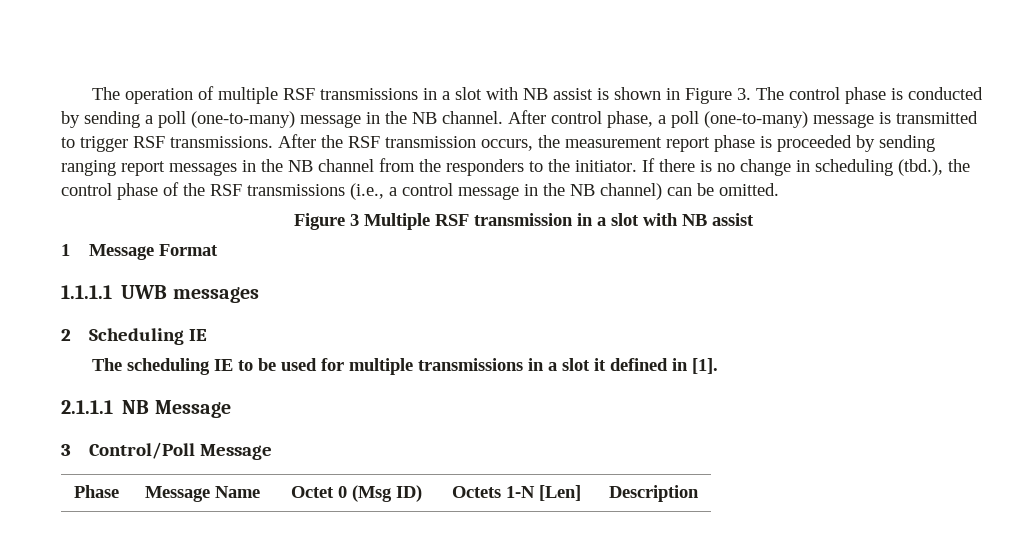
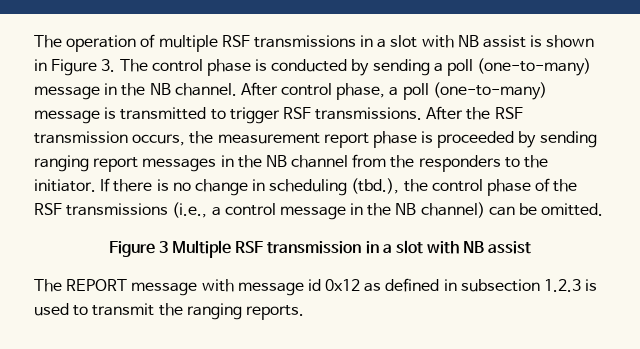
- 1 Message Format
- 1.1.1.1 UWB messages
- 2 Scheduling IE
- The scheduling IE to be used for multiple transmissions in a slot it defined in [1].
- 2.1.1.1 NB Message
- 3 Control/Poll Message
- Phase | Message Name | Octet 0 (Msg ID) | Octets 1-N [Len] | Description
+ The REPORT message with message id 0x12 as defined in subsection 1.2.3 is used to transmit the ranging reports.

